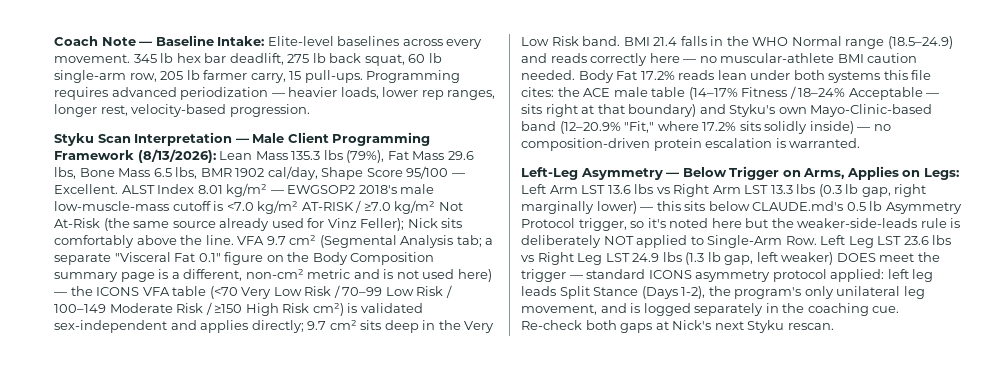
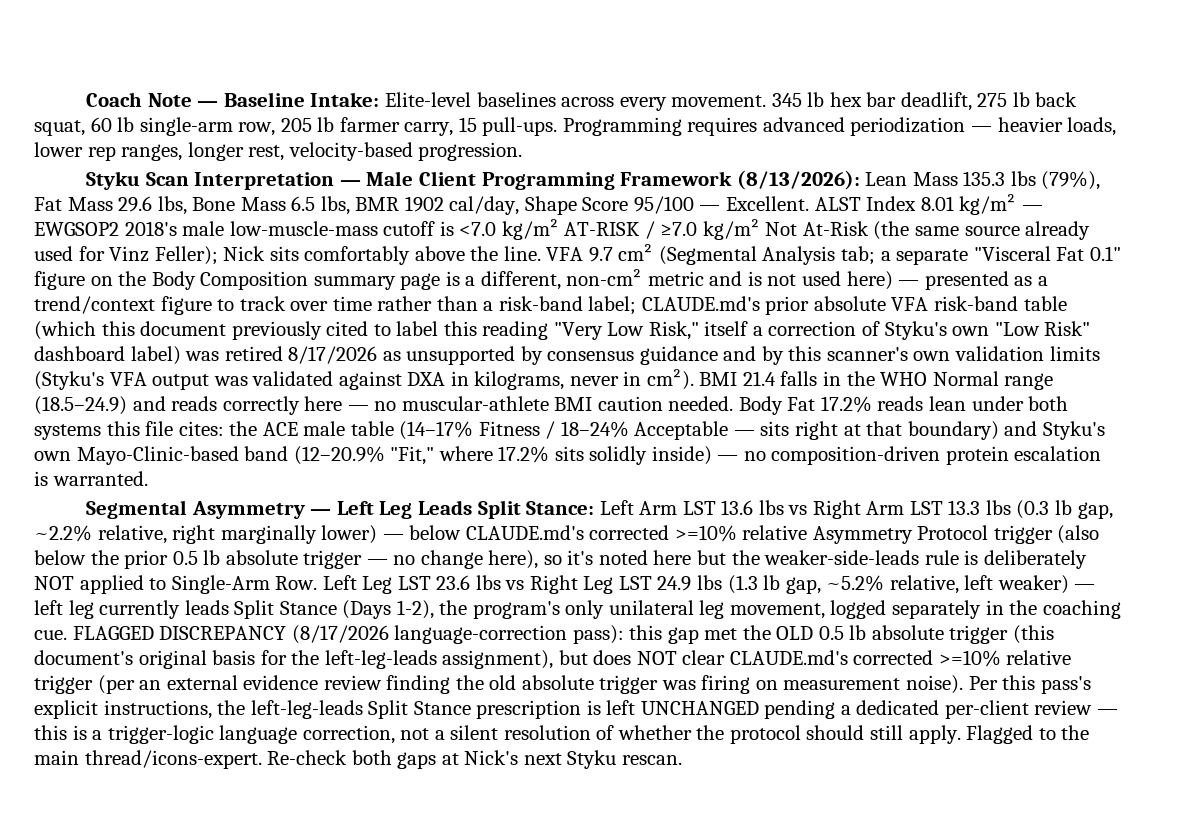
- VFA 9.7 cm² (Segmental Analysis tab; a separate "Visceral Fat 0.1" figure on the Body Composition summary page is a different, non-cm² metric and is not used here) — the ICONS VFA table (<70 Very Low Risk / 70–99 Low Risk / 100–149 Moderate Risk / ≥150 High Risk cm²) is validated sex-independent and applies directly; 9.7 cm² sits deep in the Very Low Risk band.
+ VFA 9.7 cm² (Segmental Analysis tab; a separate "Visceral Fat 0.1" figure on the Body Composition summary page is a different, non-cm² metric and is not used here) — presented as a trend/context figure to track over time rather than a risk-band label; CLAUDE.md's prior absolute VFA risk-band table (which this document previously cited to label this reading "Very Low Risk," itself a correction of Styku's own "Low Risk" dashboard label) was retired 8/17/2026 as unsupported by consensus guidance and by this scanner's own validation limits (Styku's VFA output was validated against DXA in kilograms, never in cm²).
- Left-Leg Asymmetry — Below Trigger on Arms, Applies on Legs:
+ Segmental Asymmetry — Left Leg Leads Split Stance:
- Left Arm LST 13.6 lbs vs Right Arm LST 13.3 lbs (0.3 lb gap, right marginally lower) — this sits below CLAUDE.md's 0.5 lb Asymmetry Protocol trigger, so it's noted here but the weaker-side-leads rule is deliberately NOT applied to Single-Arm Row. Left Leg LST 23.6 lbs vs Right Leg LST 24.9 lbs (1.3 lb gap, left weaker) DOES meet the trigger — standard ICONS asymmetry protocol applied: left leg leads Split Stance (Days 1-2), the program's only unilateral leg movement, and is logged separately in the coaching cue.
+ Left Arm LST 13.6 lbs vs Right Arm LST 13.3 lbs (0.3 lb gap, ~2.2% relative, right marginally lower) — below CLAUDE.md's corrected >=10% relative Asymmetry Protocol trigger (also below the prior 0.5 lb absolute trigger — no change here), so it's noted here but the weaker-side-leads rule is deliberately NOT applied to Single-Arm Row. Left Leg LST 23.6 lbs vs Right Leg LST 24.9 lbs (1.3 lb gap, ~5.2% relative, left weaker) — left leg currently leads Split Stance (Days 1-2), the program's only unilateral leg movement, logged separately in the coaching cue.
+ FLAGGED DISCREPANCY (8/17/2026 language-correction pass): this gap met the OLD 0.5 lb absolute trigger (this document's original basis for the left-leg-leads assignment), but does NOT clear CLAUDE.md's corrected >=10% relative trigger (per an external evidence review finding the old absolute trigger was firing on measurement noise). Per this pass's explicit instructions, the left-leg-leads Split Stance prescription is left UNCHANGED pending a dedicated per-client review — this is a trigger-logic language correction, not a silent resolution of whether the protocol should still apply. Flagged to the main thread/icons-expert.

